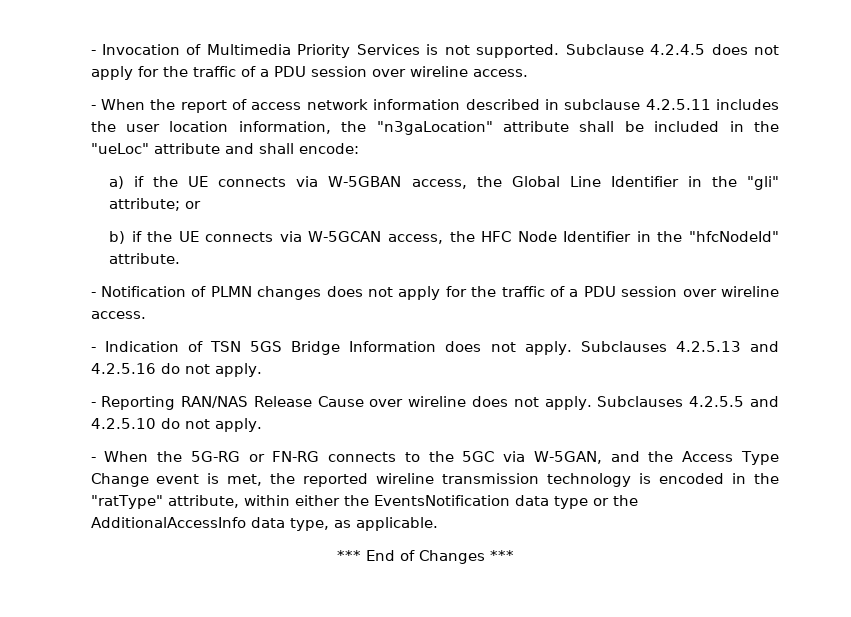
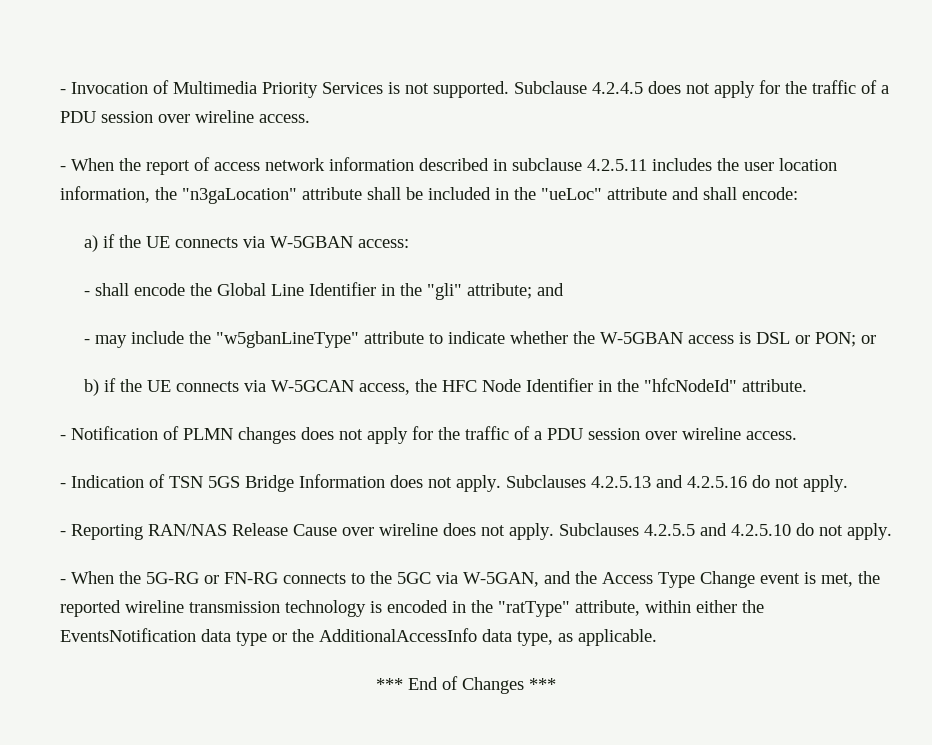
- a) if the UE connects via W-5GBAN access, the Global Line Identifier in the "gli" attribute; or
+ a) if the UE connects via W-5GBAN access:
+ - shall encode the Global Line Identifier in the "gli" attribute; and
+ - may include the "w5gbanLineType" attribute to indicate whether the W-5GBAN access is DSL or PON; or

